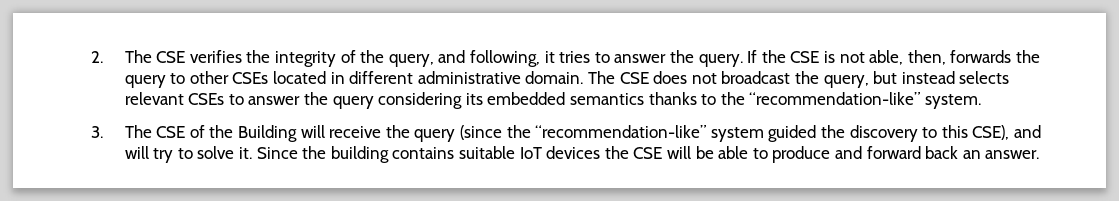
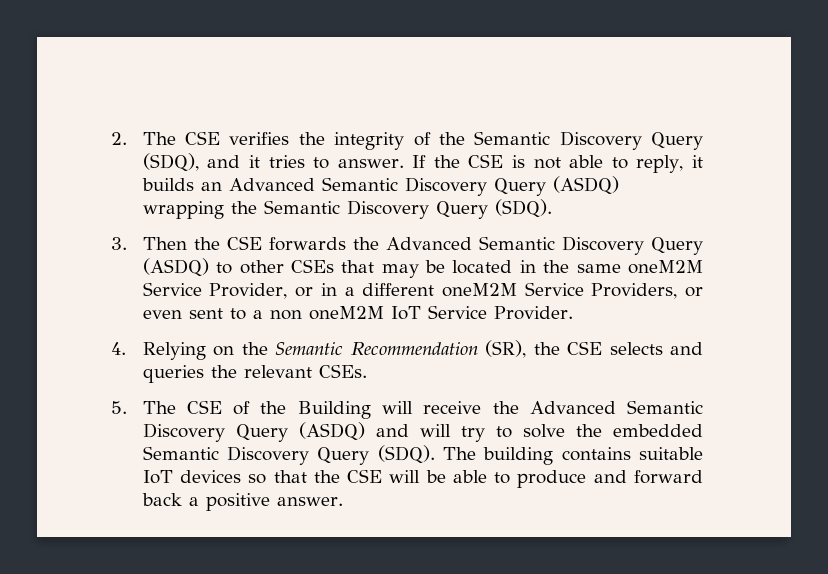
- 2. The CSE verifies the integrity of the query, and following, it tries to answer the query.
+ 2. The CSE verifies the integrity of the Semantic Discovery Query (SDQ), and it tries to answer.
- If the CSE is not able, then, forwards the query to other CSEs located in different administrative domain. The CSE does not broadcast the query, but instead selects relevant CSEs to answer the query considering its embedded semantics thanks to the “recommendation-like” system.
- 3. The CSE of the Building will receive the query (since the “recommendation-like” system guided the discovery to this CSE), and will try to solve it. Since the building contains suitable IoT devices the CSE will be able to produce and forward back an answer.
+ If the CSE is not able to reply, it builds an Advanced Semantic Discovery Query (ASDQ) wrapping the Semantic Discovery Query (SDQ).
+ 3. Then the CSE forwards the Advanced Semantic Discovery Query (ASDQ) to other CSEs that may be located in the same oneM2M Service Provider, or in a different oneM2M Service Providers, or even sent to a non oneM2M IoT Service Provider.
+ 4. Relying on the Semantic Recommendation (SR), the CSE selects and queries the relevant CSEs.
+ 5. The CSE of the Building will receive the Advanced Semantic Discovery Query (ASDQ) and will try to solve the embedded Semantic Discovery Query (SDQ). The building contains suitable IoT devices so that the CSE will be able to produce and forward back a positive answer.

